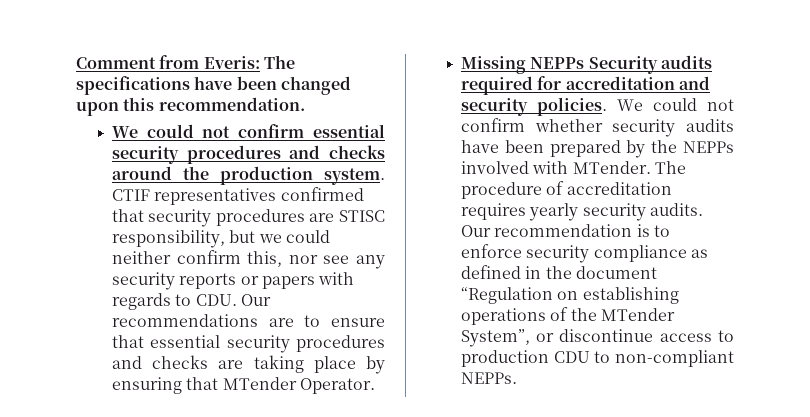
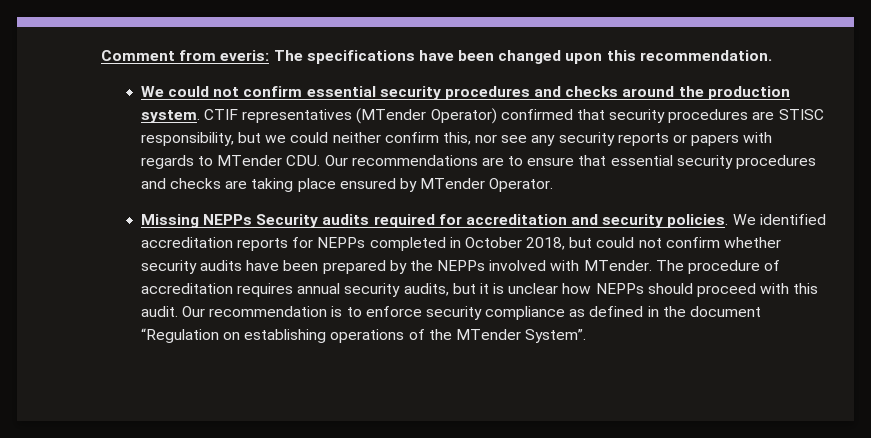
- Comment from Everis: The specifications have been changed upon this recommendation.
+ Comment from everis: The specifications have been changed upon this recommendation.
- CTIF representatives confirmed that security procedures are STISC responsibility, but we could neither confirm this, nor see any security reports or papers with regards to CDU. Our recommendations are to ensure that essential security procedures and checks are taking place by ensuring that MTender Operator.
+ CTIF representatives (MTender Operator) confirmed that security procedures are STISC responsibility, but we could neither confirm this, nor see any security reports or papers with regards to MTender CDU. Our recommendations are to ensure that essential security procedures and checks are taking place ensured by MTender Operator.
- We could not confirm whether security audits have been prepared by the NEPPs involved with MTender.
+ We identified accreditation reports for NEPPs completed in October 2018, but could not confirm whether security audits have been prepared by the NEPPs involved with MTender.
- The procedure of accreditation requires yearly security audits.
+ The procedure of accreditation requires annual security audits, but it is unclear how NEPPs should proceed with this audit.
- Our recommendation is to enforce security compliance as defined in the document “Regulation on establishing operations of the MTender System”, or discontinue access to production CDU to non-compliant NEPPs.
+ Our recommendation is to enforce security compliance as defined in the document “Regulation on establishing operations of the MTender System”.

